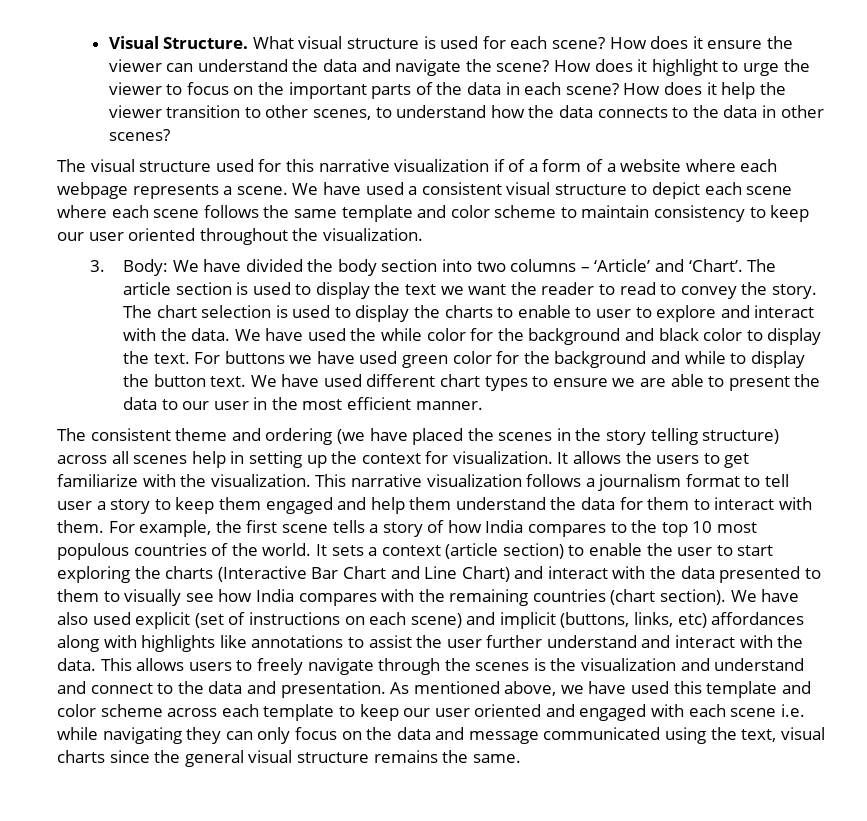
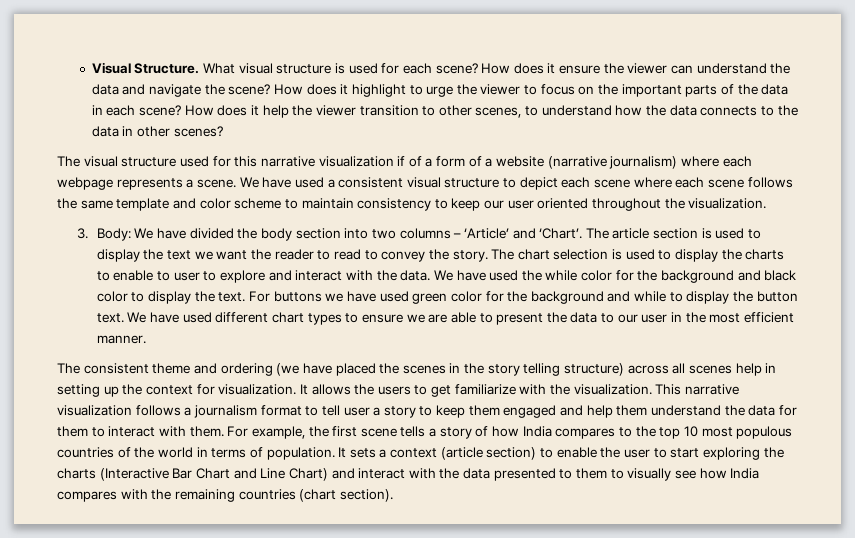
- The visual structure used for this narrative visualization if of a form of a website where each webpage represents a scene.
+ The visual structure used for this narrative visualization if of a form of a website (narrative journalism) where each webpage represents a scene.
- For example, the first scene tells a story of how India compares to the top 10 most populous countries of the world.
+ For example, the first scene tells a story of how India compares to the top 10 most populous countries of the world in terms of population.
- We have also used explicit (set of instructions on each scene) and implicit (buttons, links, etc) affordances along with highlights like annotations to assist the user further understand and interact with the data. This allows users to freely navigate through the scenes is the visualization and understand and connect to the data and presentation. As mentioned above, we have used this template and color scheme across each template to keep our user oriented and engaged with each scene i.e. while navigating they can only focus on the data and message communicated using the text, visual charts since the general visual structure remains the same.

